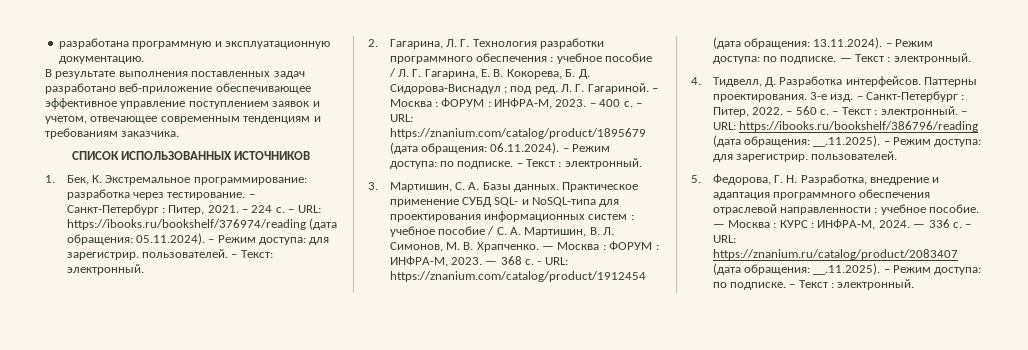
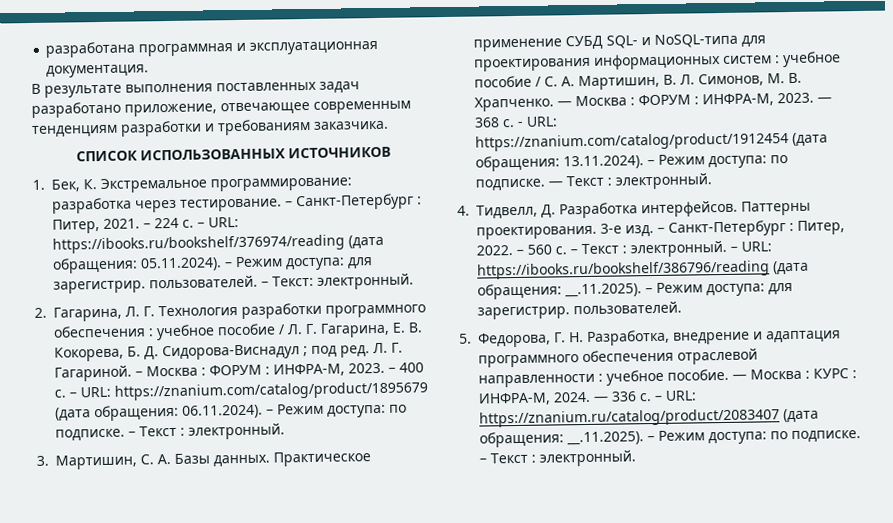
- разработана программную и эксплуатационную документацию.
+ разработана программная и эксплуатационная документация.
- В результате выполнения поставленных задач разработано веб-приложение обеспечивающее эффективное управление поступлением заявок и учетом, отвечающее современным тенденциям и требованиям заказчика.
+ В результате выполнения поставленных задач разработано приложение, отвечающее современным тенденциям разработки и требованиям заказчика.

